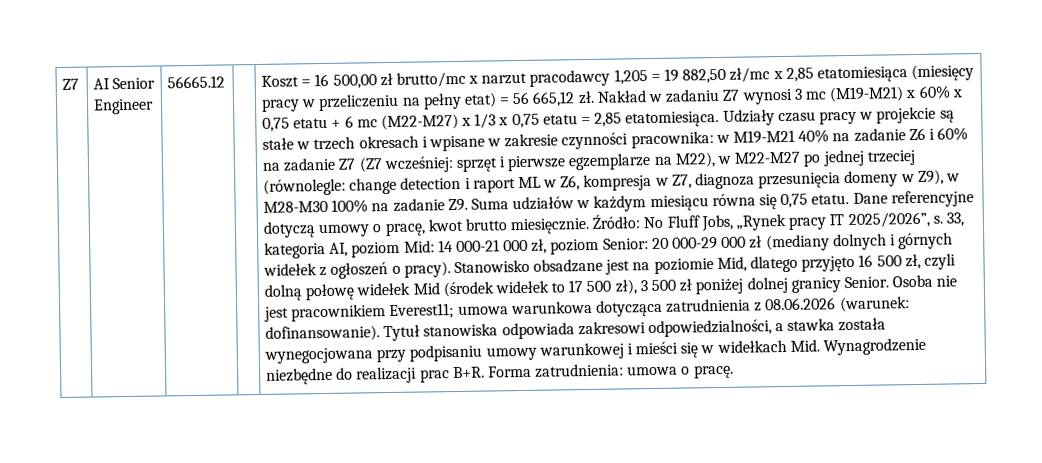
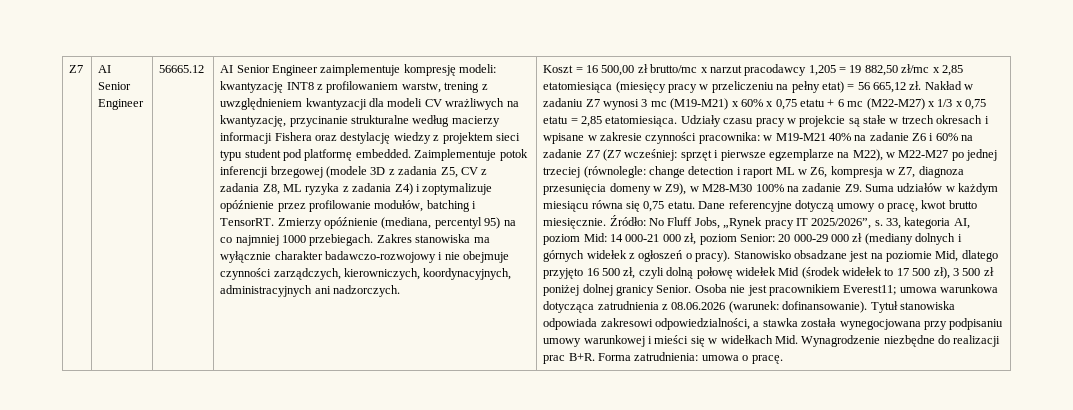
+ AI Senior Engineer zaimplementuje kompresję modeli: kwantyzację INT8 z profilowaniem warstw, trening z uwzględnieniem kwantyzacji dla modeli CV wrażliwych na kwantyzację, przycinanie strukturalne według macierzy informacji Fishera oraz destylację wiedzy z projektem sieci typu student pod platformę embedded. Zaimplementuje potok inferencji brzegowej (modele 3D z zadania Z5, CV z zadania Z8, ML ryzyka z zadania Z4) i zoptymalizuje opóźnienie przez profilowanie modułów, batching i TensorRT. Zmierzy opóźnienie (mediana, percentyl 95) na co najmniej 1000 przebiegach. Zakres stanowiska ma wyłącznie charakter badawczo-rozwojowy i nie obejmuje czynności zarządczych, kierowniczych, koordynacyjnych, administracyjnych ani nadzorczych.

